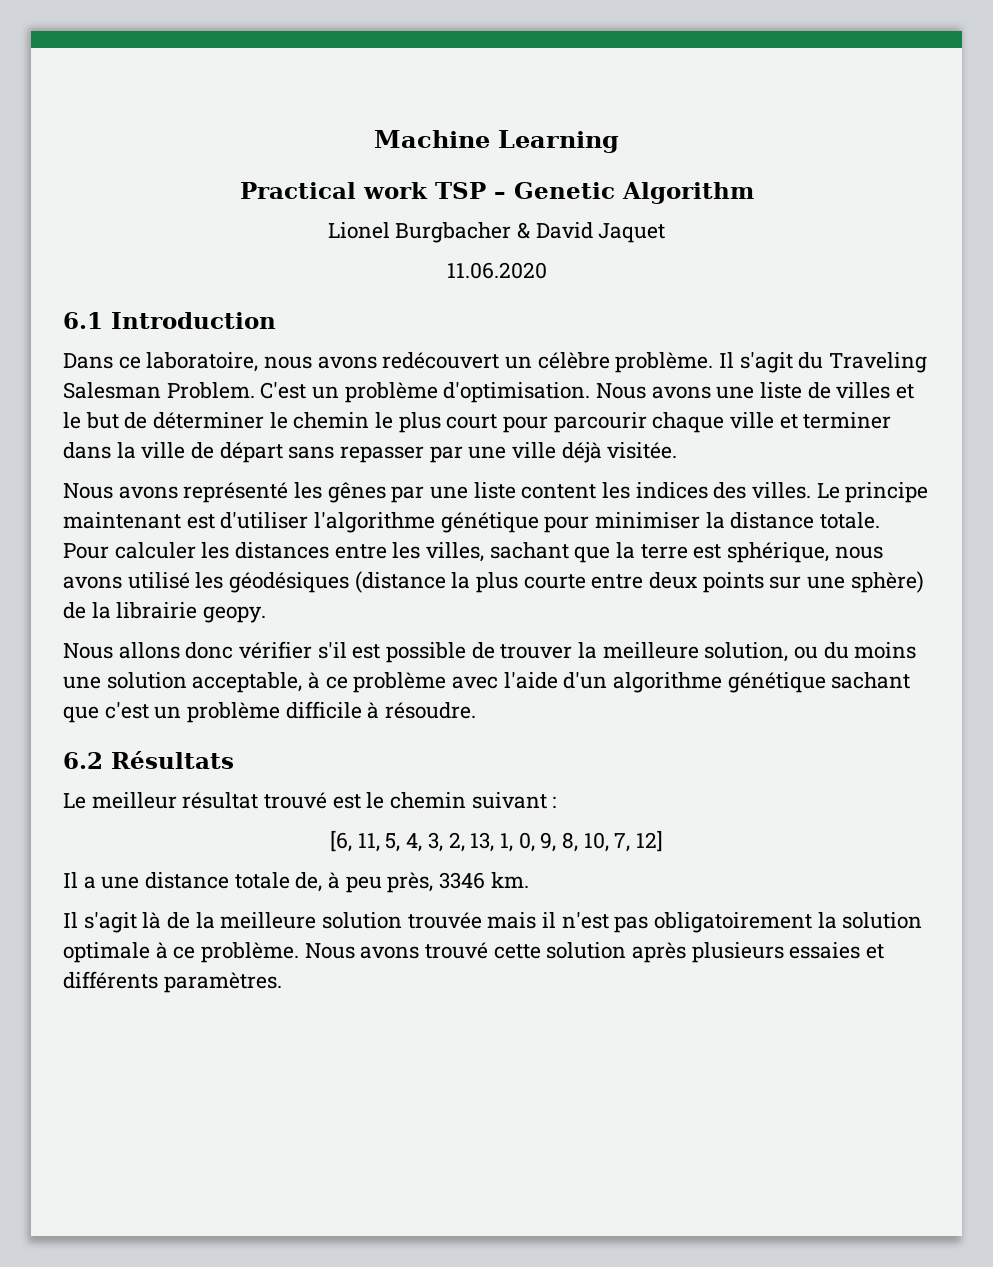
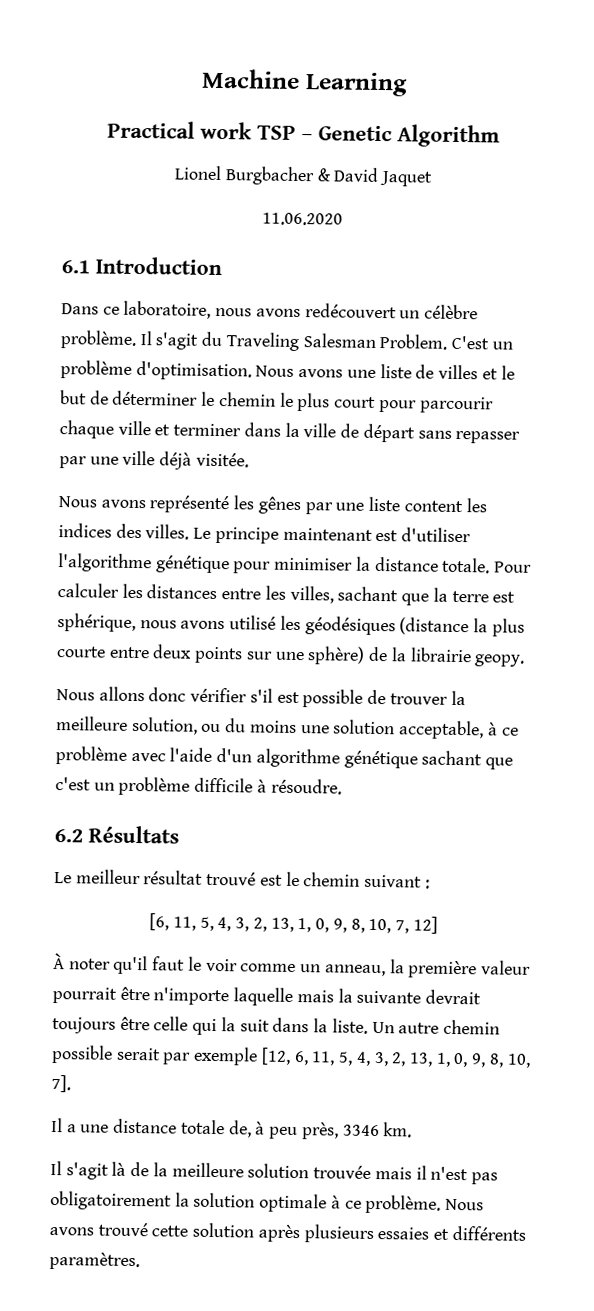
+ À noter qu'il faut le voir comme un anneau, la première valeur pourrait être n'importe laquelle mais la suivante devrait toujours être celle qui la suit dans la liste. Un autre chemin possible serait par exemple [12, 6, 11, 5, 4, 3, 2, 13, 1, 0, 9, 8, 10, 7].

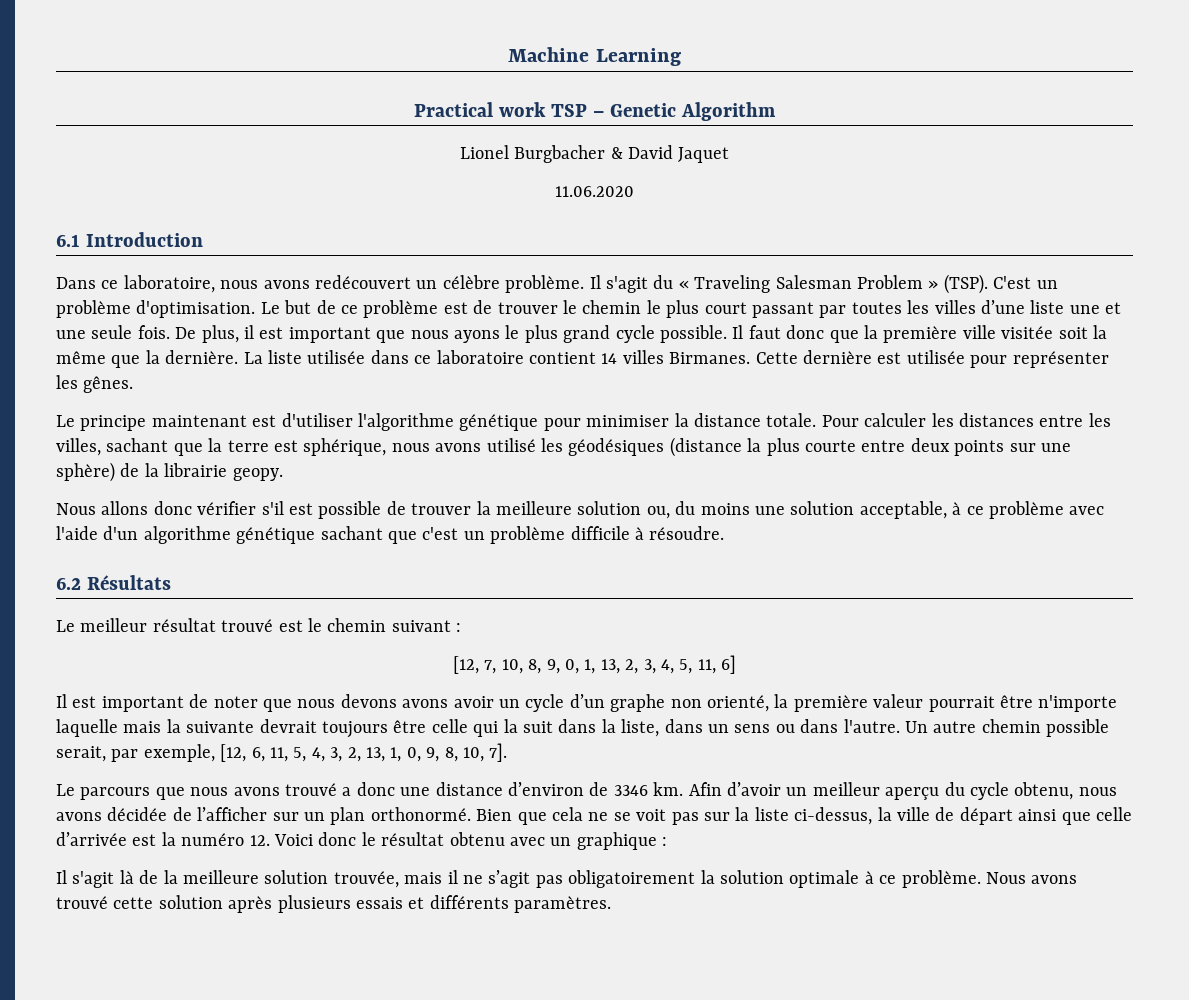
- Il s'agit du Traveling Salesman Problem.
+ Il s'agit du « Traveling Salesman Problem » (TSP).
- Nous avons une liste de villes et le but de déterminer le chemin le plus court pour parcourir chaque ville et terminer dans la ville de départ sans repasser par une ville déjà visitée.
- Nous avons représenté les gênes par une liste content les indices des villes. Le principe maintenant est d'utiliser l'algorithme génétique pour minimiser la distance totale.
+ Le but de ce problème est de trouver le chemin le plus court passant par toutes les villes d’une liste une et une seule fois. De plus, il est important que nous ayons le plus grand cycle possible. Il faut donc que la première ville visitée soit la même que la dernière. La liste utilisée dans ce laboratoire contient 14 villes Birmanes. Cette dernière est utilisée pour représenter les gênes.
+ Le principe maintenant est d'utiliser l'algorithme génétique pour minimiser la distance totale.
- Nous allons donc vérifier s'il est possible de trouver la meilleure solution, ou du moins une solution acceptable, à ce problème avec l'aide d'un algorithme génétique sachant que c'est un problème difficile à résoudre.
+ Nous allons donc vérifier s'il est possible de trouver la meilleure solution ou, du moins une solution acceptable, à ce problème avec l'aide d'un algorithme génétique sachant que c'est un problème difficile à résoudre.
- [6, 11, 5, 4, 3, 2, 13, 1, 0, 9, 8, 10, 7, 12]
- À noter qu'il faut le voir comme un anneau, la première valeur pourrait être n'importe laquelle mais la suivante devrait toujours être celle qui la suit dans la liste.
+ [12, 7, 10, 8, 9, 0, 1, 13, 2, 3, 4, 5, 11, 6]
+ Il est important de noter que nous devons avons avoir un cycle d’un graphe non orienté, la première valeur pourrait être n'importe laquelle mais la suivante devrait toujours être celle qui la suit dans la liste, dans un sens ou dans l'autre.
- Un autre chemin possible serait par exemple [12, 6, 11, 5, 4, 3, 2, 13, 1, 0, 9, 8, 10, 7].
+ Un autre chemin possible serait, par exemple, [12, 6, 11, 5, 4, 3, 2, 13, 1, 0, 9, 8, 10, 7].
- Il a une distance totale de, à peu près, 3346 km.
+ Le parcours que nous avons trouvé a donc une distance d’environ de 3346 km. Afin d’avoir un meilleur aperçu du cycle obtenu, nous avons décidée de l’afficher sur un plan orthonormé. Bien que cela ne se voit pas sur la liste ci-dessus, la ville de départ ainsi que celle d’arrivée est la numéro 12. Voici donc le résultat obtenu avec un graphique :
- Il s'agit là de la meilleure solution trouvée mais il n'est pas obligatoirement la solution optimale à ce problème.
+ Il s'agit là de la meilleure solution trouvée, mais il ne s’agit pas obligatoirement la solution optimale à ce problème.
- Nous avons trouvé cette solution après plusieurs essaies et différents paramètres.
+ Nous avons trouvé cette solution après plusieurs essais et différents paramètres.

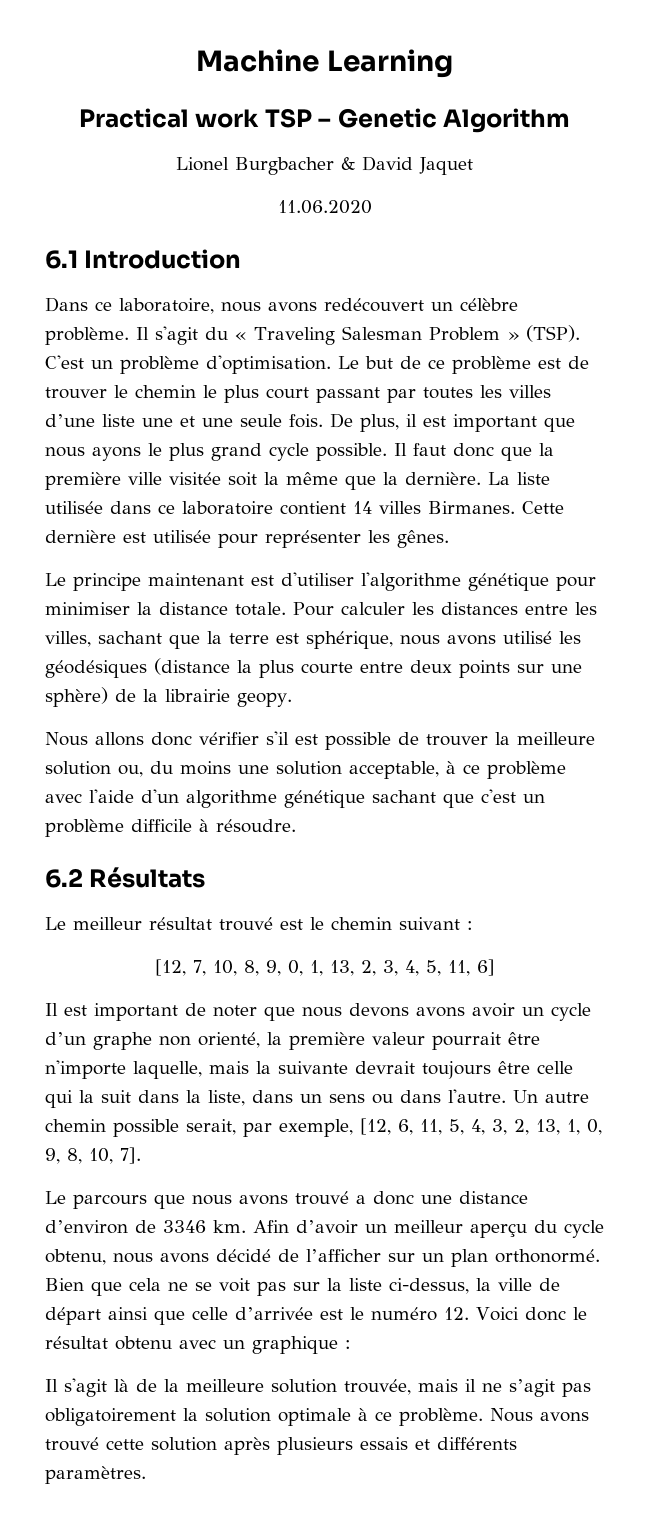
- Il est important de noter que nous devons avons avoir un cycle d’un graphe non orienté, la première valeur pourrait être n'importe laquelle mais la suivante devrait toujours être celle qui la suit dans la liste, dans un sens ou dans l'autre.
+ Il est important de noter que nous devons avons avoir un cycle d’un graphe non orienté, la première valeur pourrait être n'importe laquelle, mais la suivante devrait toujours être celle qui la suit dans la liste, dans un sens ou dans l'autre.
- Afin d’avoir un meilleur aperçu du cycle obtenu, nous avons décidée de l’afficher sur un plan orthonormé.
+ Afin d’avoir un meilleur aperçu du cycle obtenu, nous avons décidé de l’afficher sur un plan orthonormé.
- Bien que cela ne se voit pas sur la liste ci-dessus, la ville de départ ainsi que celle d’arrivée est la numéro 12. Voici donc le résultat obtenu avec un graphique :
+ Bien que cela ne se voit pas sur la liste ci-dessus, la ville de départ ainsi que celle d’arrivée est le numéro 12. Voici donc le résultat obtenu avec un graphique :

